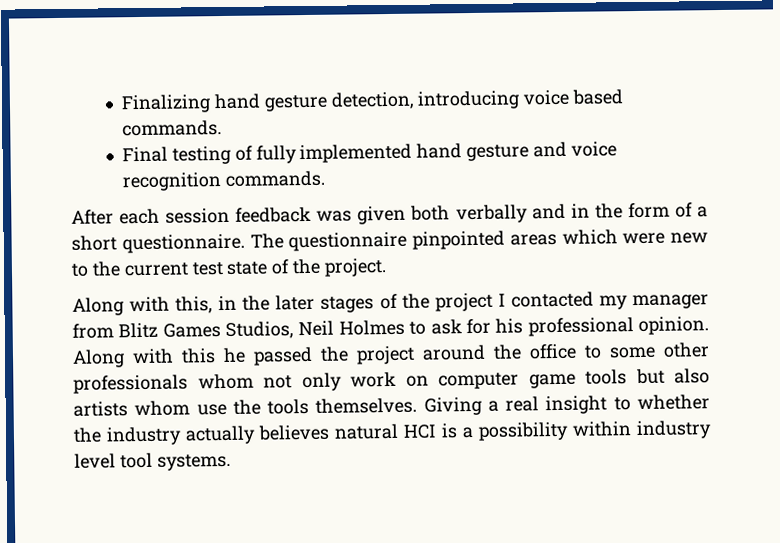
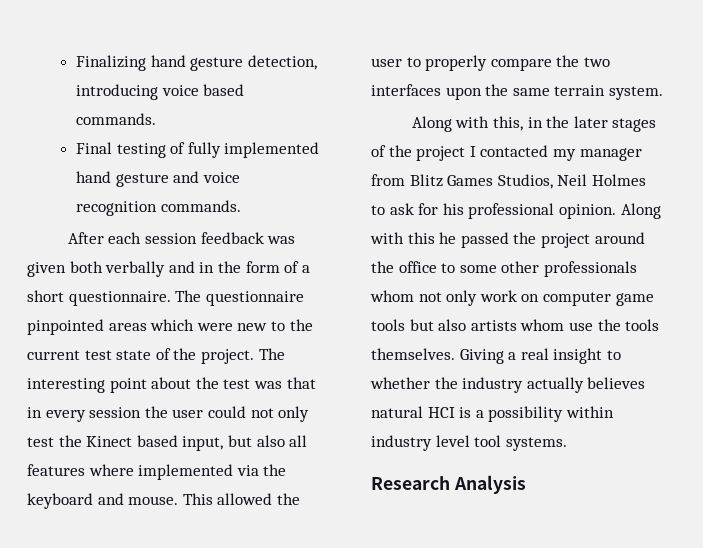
+ The interesting point about the test was that in every session the user could not only test the Kinect based input, but also all features where implemented via the keyboard and mouse. This allowed the user to properly compare the two interfaces upon the same terrain system.
+ Research Analysis

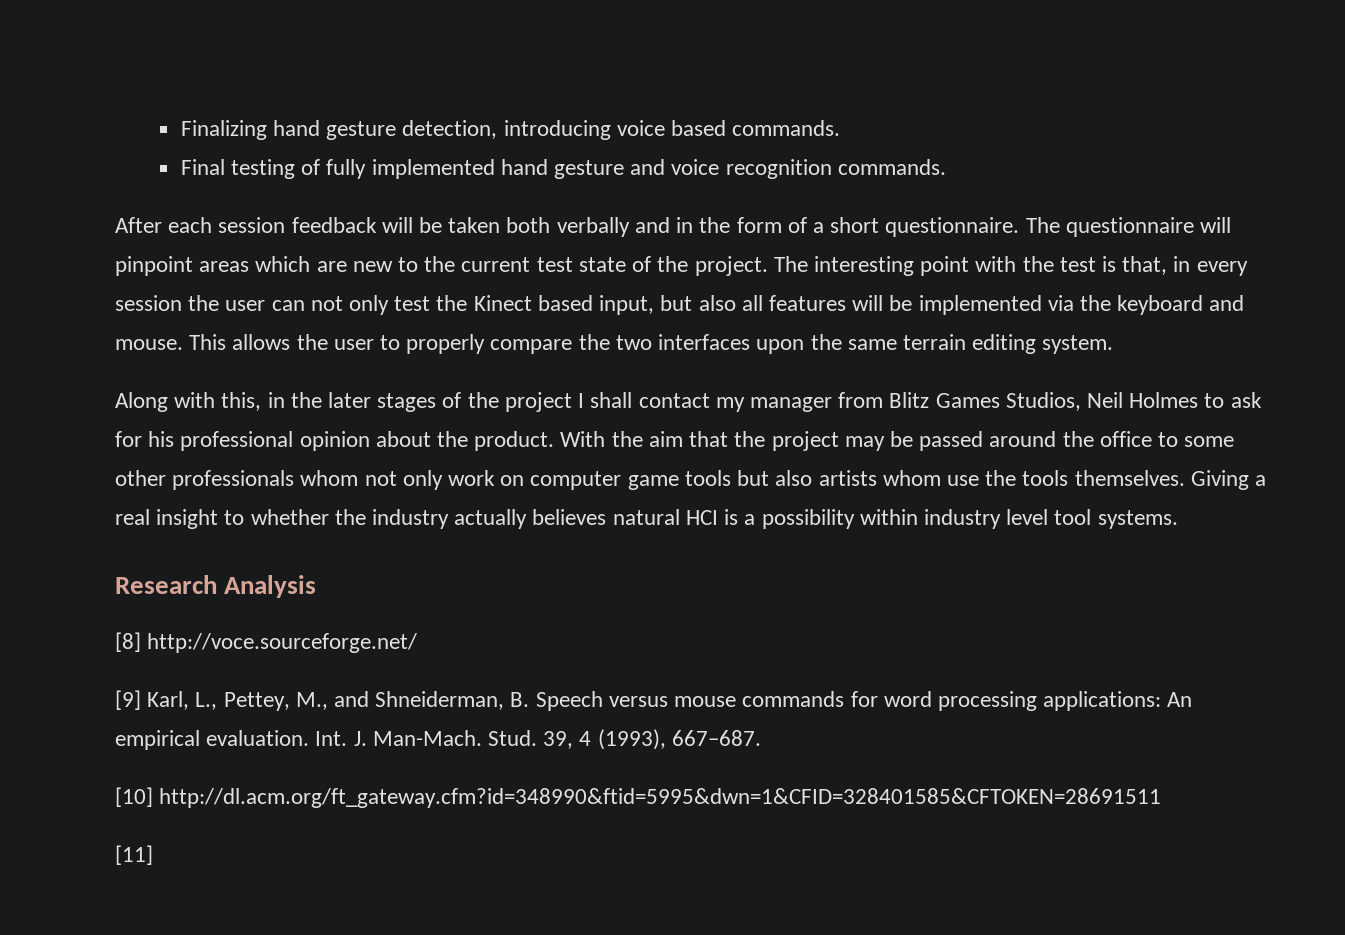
- After each session feedback was given both verbally and in the form of a short questionnaire.
+ After each session feedback will be taken both verbally and in the form of a short questionnaire.
- The questionnaire pinpointed areas which were new to the current test state of the project.
+ The questionnaire will pinpoint areas which are new to the current test state of the project.
- The interesting point about the test was that in every session the user could not only test the Kinect based input, but also all features where implemented via the keyboard and mouse.
+ The interesting point with the test is that, in every session the user can not only test the Kinect based input, but also all features will be implemented via the keyboard and mouse.
- This allowed the user to properly compare the two interfaces upon the same terrain system.
+ This allows the user to properly compare the two interfaces upon the same terrain editing system.
- Along with this, in the later stages of the project I contacted my manager from Blitz Games Studios, Neil Holmes to ask for his professional opinion. Along with this he passed the project around the office to some other professionals whom not only work on computer game tools but also artists whom use the tools themselves.
+ Along with this, in the later stages of the project I shall contact my manager from Blitz Games Studios, Neil Holmes to ask for his professional opinion about the product. With the aim that the project may be passed around the office to some other professionals whom not only work on computer game tools but also artists whom use the tools themselves.
+ [8] http://voce.sourceforge.net/
+ [9] Karl, L., Pettey, M., and Shneiderman, B. Speech versus mouse commands for word processing applications: An empirical evaluation. Int. J. Man-Mach. Stud. 39, 4 (1993), 667–687.
+ [10] http://dl.acm.org/ft_gateway.cfm?id=348990&ftid=5995&dwn=1&CFID=328401585&CFTOKEN=28691511
+ [11]

